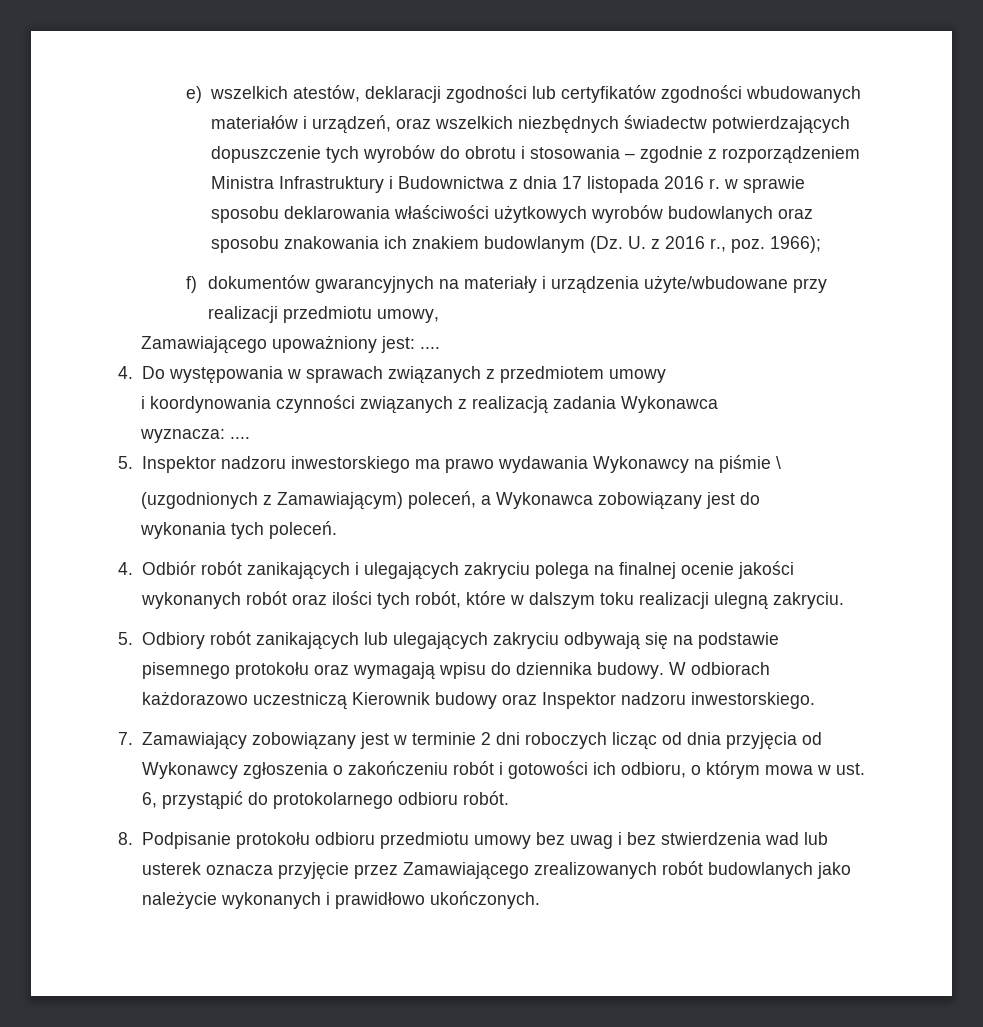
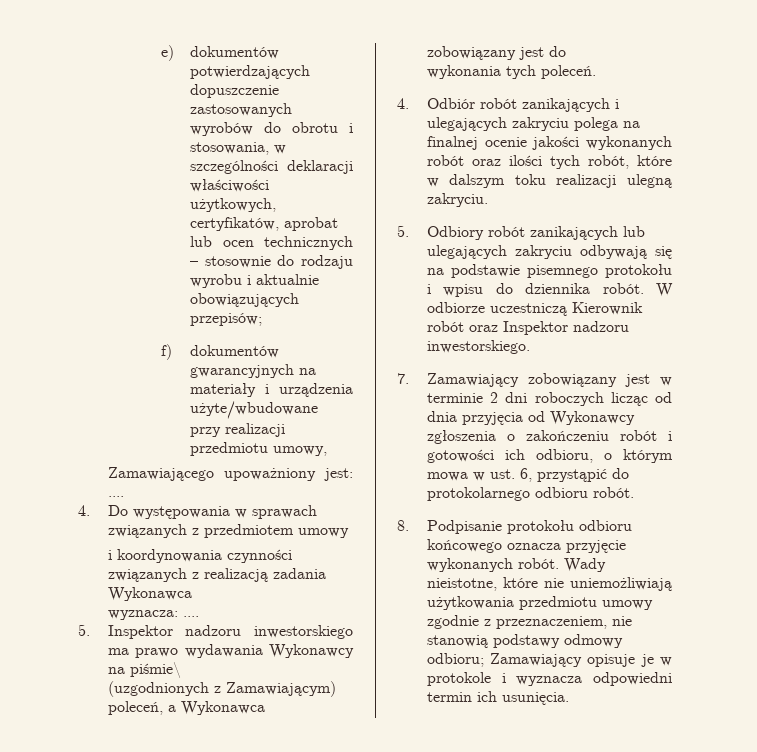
- e) wszelkich atestów, deklaracji zgodności lub certyfikatów zgodności wbudowanych materiałów i urządzeń, oraz wszelkich niezbędnych świadectw potwierdzających dopuszczenie tych wyrobów do obrotu i stosowania – zgodnie z rozporządzeniem Ministra Infrastruktury i Budownictwa z dnia 17 listopada 2016 r. w sprawie sposobu deklarowania właściwości użytkowych wyrobów budowlanych oraz sposobu znakowania ich znakiem budowlanym (Dz. U. z 2016 r., poz. 1966);
+ e) dokumentów potwierdzających dopuszczenie zastosowanych wyrobów do obrotu i stosowania, w szczególności deklaracji właściwości użytkowych, certyfikatów, aprobat lub ocen technicznych – stosownie do rodzaju wyrobu i aktualnie obowiązujących przepisów;
- 5. Inspektor nadzoru inwestorskiego ma prawo wydawania Wykonawcy na piśmie \
+ 5. Inspektor nadzoru inwestorskiego ma prawo wydawania Wykonawcy na piśmie\
- 5. Odbiory robót zanikających lub ulegających zakryciu odbywają się na podstawie pisemnego protokołu oraz wymagają wpisu do dziennika budowy. W odbiorach każdorazowo uczestniczą Kierownik budowy oraz Inspektor nadzoru inwestorskiego.
+ 5. Odbiory robót zanikających lub ulegających zakryciu odbywają się na podstawie pisemnego protokołu i wpisu do dziennika robót. W odbiorze uczestniczą Kierownik robót oraz Inspektor nadzoru inwestorskiego.
- 8. Podpisanie protokołu odbioru przedmiotu umowy bez uwag i bez stwierdzenia wad lub usterek oznacza przyjęcie przez Zamawiającego zrealizowanych robót budowlanych jako należycie wykonanych i prawidłowo ukończonych.
+ 8. Podpisanie protokołu odbioru końcowego oznacza przyjęcie wykonanych robót. Wady nieistotne, które nie uniemożliwiają użytkowania przedmiotu umowy zgodnie z przeznaczeniem, nie stanowią podstawy odmowy odbioru; Zamawiający opisuje je w protokole i wyznacza odpowiedni termin ich usunięcia.

